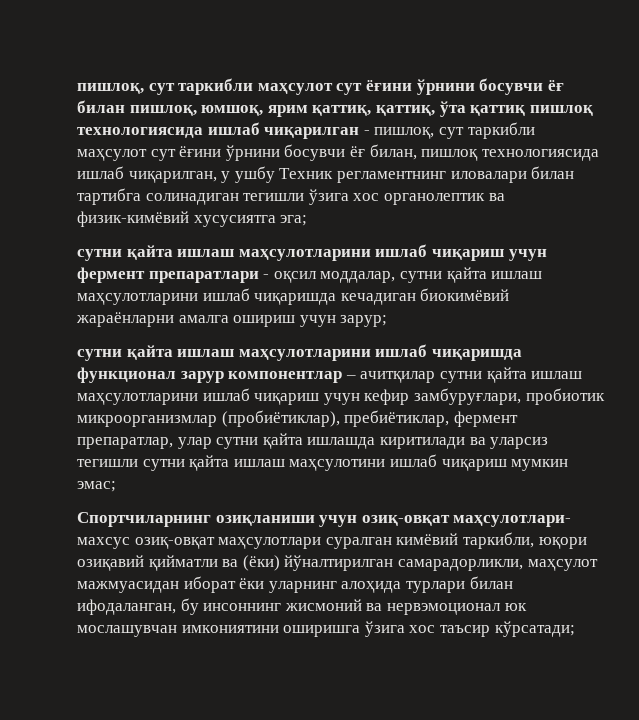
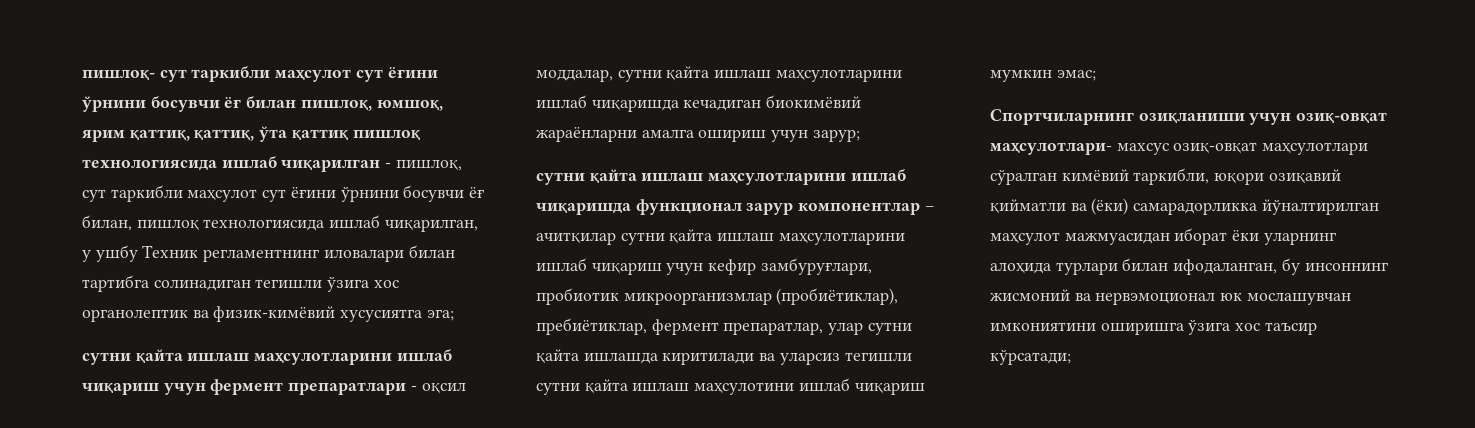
- пишлоқ, сут таркибли маҳсулот сут ёғини ўрнини босувчи ёғ билан пишлоқ, юмшоқ, ярим қаттиқ, қаттиқ, ўта қаттиқ пишлоқ технологиясида ишлаб чиқарилган - пишлоқ, сут таркибли маҳсулот сут ёғини ўрнини босувчи ёғ билан, пишлоқ технологиясида ишлаб чиқарилган, у ушбу Техник регламентнинг иловалари билан тартибга солинадиган тегишли ўзига хос органолептик ва физик-кимёвий хусусиятга эга;
+ пишлоқ- сут таркибли маҳсулот сут ёғини ўрнини босувчи ёғ билан пишлоқ, юмшоқ, ярим қаттиқ, қаттиқ, ўта қаттиқ пишлоқ технологиясида ишлаб чиқарилган - пишлоқ, сут таркибли маҳсулот сут ёғини ўрнини босувчи ёғ билан, пишлоқ технологиясида ишлаб чиқарилган, у ушбу Техник регламентнинг иловалари билан тартибга солинадиган тегишли ўзига хос органолептик ва физик-кимёвий хусусиятга эга;
- Спортчиларнинг озиқланиши учун озиқ-овқат маҳсулотлари- махсус озиқ-овқат маҳсулотлари суралган кимёвий таркибли, юқори озиқавий қийматли ва (ёки) йўналтирилган самарадорликли, маҳсулот мажмуасидан иборат ёки уларнинг алоҳида турлари билан ифодаланган, бу инсоннинг жисмоний ва нервэмоционал юк мослашувчан имкониятини оширишга ўзига хос таъсир кўрсатади;
+ Спортчиларнинг озиқланиши учун озиқ-овқат маҳсулотлари- махсус озиқ-овқат маҳсулотлари сўралган кимёвий таркибли, юқори озиқавий қийматли ва (ёки) самарадорликка йўналтирилган маҳсулот мажмуасидан иборат ёки уларнинг алоҳида турлари билан ифодаланган, бу инсоннинг жисмоний ва нервэмоционал юк мослашувчан имкониятини оширишга ўзига хос таъсир кўрсатади;

